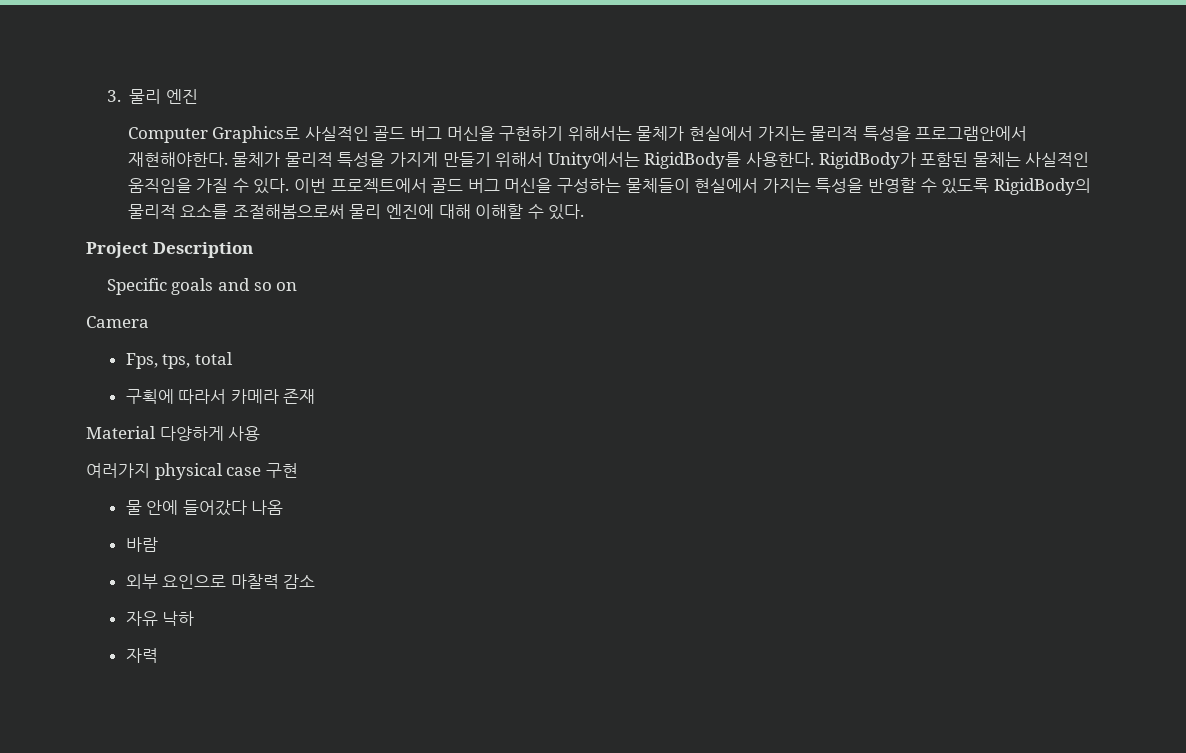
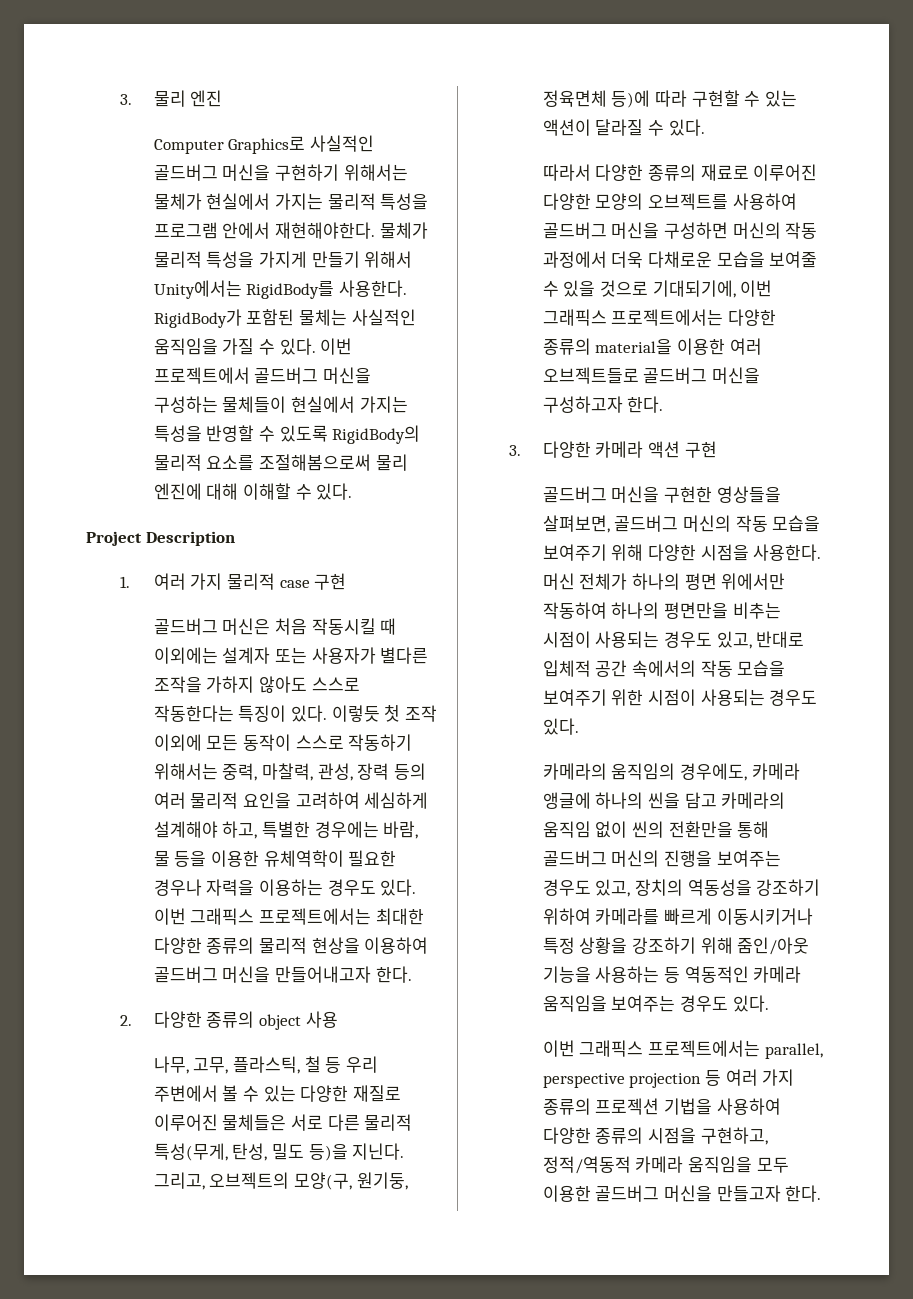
- Computer Graphics로 사실적인 골드 버그 머신을 구현하기 위해서는 물체가 현실에서 가지는 물리적 특성을 프로그램안에서 재현해야한다.
+ Computer Graphics로 사실적인 골드버그 머신을 구현하기 위해서는 물체가 현실에서 가지는 물리적 특성을 프로그램 안에서 재현해야한다.
- 이번 프로젝트에서 골드 버그 머신을 구성하는 물체들이 현실에서 가지는 특성을 반영할 수 있도록 RigidBody의 물리적 요소를 조절해봄으로써 물리 엔진에 대해 이해할 수 있다.
+ 이번 프로젝트에서 골드버그 머신을 구성하는 물체들이 현실에서 가지는 특성을 반영할 수 있도록 RigidBody의 물리적 요소를 조절해봄으로써 물리 엔진에 대해 이해할 수 있다.
- Specific goals and so on
- Camera
- Fps, tps, total
- 구획에 따라서 카메라 존재
- Material 다양하게 사용
- 여러가지 physical case 구현
- 물 안에 들어갔다 나옴
- 바람
- 외부 요인으로 마찰력 감소
- 자유 낙하
- 자력
+ 1. 여러 가지 물리적 case 구현
+ 골드버그 머신은 처음 작동시킬 때 이외에는 설계자 또는 사용자가 별다른 조작을 가하지 않아도 스스로 작동한다는 특징이 있다. 이렇듯 첫 조작 이외에 모든 동작이 스스로 작동하기 위해서는 중력, 마찰력, 관성, 장력 등의 여러 물리적 요인을 고려하여 세심하게 설계해야 하고, 특별한 경우에는 바람, 물 등을 이용한 유체역학이 필요한 경우나 자력을 이용하는 경우도 있다. 이번 그래픽스 프로젝트에서는 최대한 다양한 종류의 물리적 현상을 이용하여 골드버그 머신을 만들어내고자 한다.
+ 2. 다양한 종류의 object 사용
+ 나무, 고무, 플라스틱, 철 등 우리 주변에서 볼 수 있는 다양한 재질로 이루어진 물체들은 서로 다른 물리적 특성(무게, 탄성, 밀도 등)을 지닌다. 그리고, 오브젝트의 모양(구, 원기둥, 정육면체 등)에 따라 구현할 수 있는 액션이 달라질 수 있다.
+ 따라서 다양한 종류의 재료로 이루어진 다양한 모양의 오브젝트를 사용하여 골드버그 머신을 구성하면 머신의 작동 과정에서 더욱 다채로운 모습을 보여줄 수 있을 것으로 기대되기에, 이번 그래픽스 프로젝트에서는 다양한 종류의 material을 이용한 여러 오브젝트들로 골드버그 머신을 구성하고자 한다.
+ 3. 다양한 카메라 액션 구현
+ 골드버그 머신을 구현한 영상들을 살펴보면, 골드버그 머신의 작동 모습을 보여주기 위해 다양한 시점을 사용한다. 머신 전체가 하나의 평면 위에서만 작동하여 하나의 평면만을 비추는 시점이 사용되는 경우도 있고, 반대로 입체적 공간 속에서의 작동 모습을 보여주기 위한 시점이 사용되는 경우도 있다.
+ 카메라의 움직임의 경우에도, 카메라 앵글에 하나의 씬을 담고 카메라의 움직임 없이 씬의 전환만을 통해 골드버그 머신의 진행을 보여주는 경우도 있고, 장치의 역동성을 강조하기 위하여 카메라를 빠르게 이동시키거나 특정 상황을 강조하기 위해 줌인/아웃 기능을 사용하는 등 역동적인 카메라 움직임을 보여주는 경우도 있다.
+ 이번 그래픽스 프로젝트에서는 parallel, perspective projection 등 여러 가지 종류의 프로젝션 기법을 사용하여 다양한 종류의 시점을 구현하고, 정적/역동적 카메라 움직임을 모두 이용한 골드버그 머신을 만들고자 한다.

